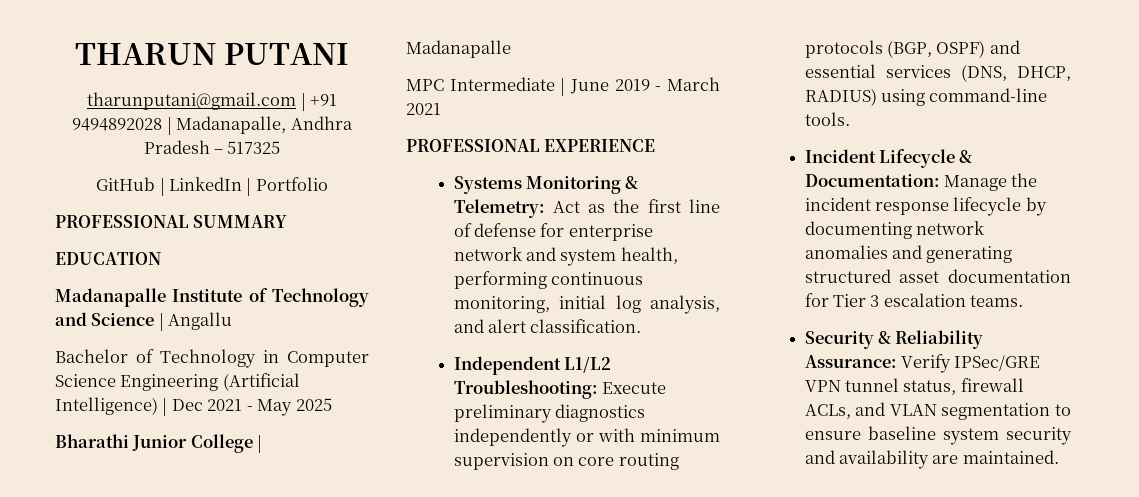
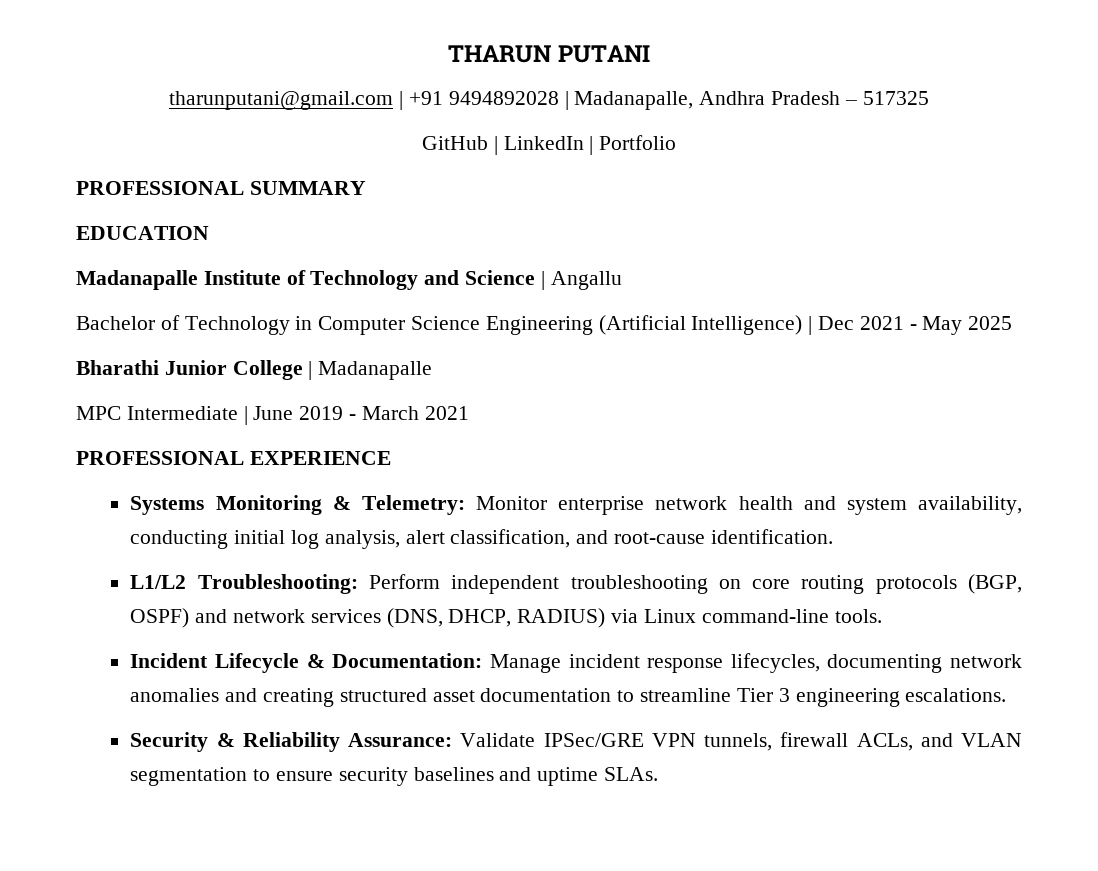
- Systems Monitoring & Telemetry: Act as the first line of defense for enterprise network and system health, performing continuous monitoring, initial log analysis, and alert classification.
- Independent L1/L2 Troubleshooting: Execute preliminary diagnostics independently or with minimum supervision on core routing protocols (BGP, OSPF) and essential services (DNS, DHCP, RADIUS) using command-line tools.
+ Systems Monitoring & Telemetry: Monitor enterprise network health and system availability, conducting initial log analysis, alert classification, and root-cause identification.
+ L1/L2 Troubleshooting: Perform independent troubleshooting on core routing protocols (BGP, OSPF) and network services (DNS, DHCP, RADIUS) via Linux command-line tools.
- Incident Lifecycle & Documentation: Manage the incident response lifecycle by documenting network anomalies and generating structured asset documentation for Tier 3 escalation teams.
+ Incident Lifecycle & Documentation: Manage incident response lifecycles, documenting network anomalies and creating structured asset documentation to streamline Tier 3 engineering escalations.
- Security & Reliability Assurance: Verify IPSec/GRE VPN tunnel status, firewall ACLs, and VLAN segmentation to ensure baseline system security and availability are maintained.
+ Security & Reliability Assurance: Validate IPSec/GRE VPN tunnels, firewall ACLs, and VLAN segmentation to ensure security baselines and uptime SLAs.

